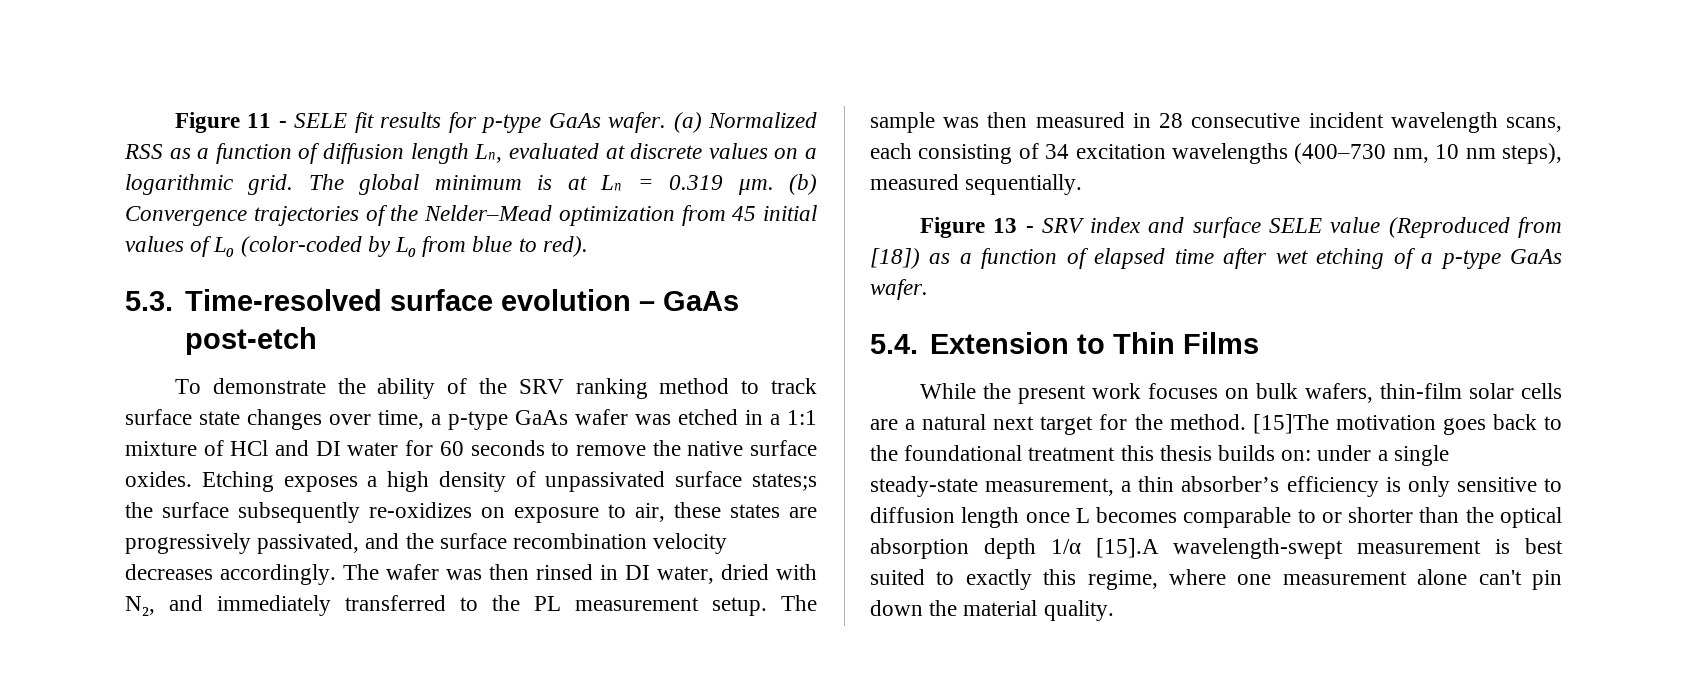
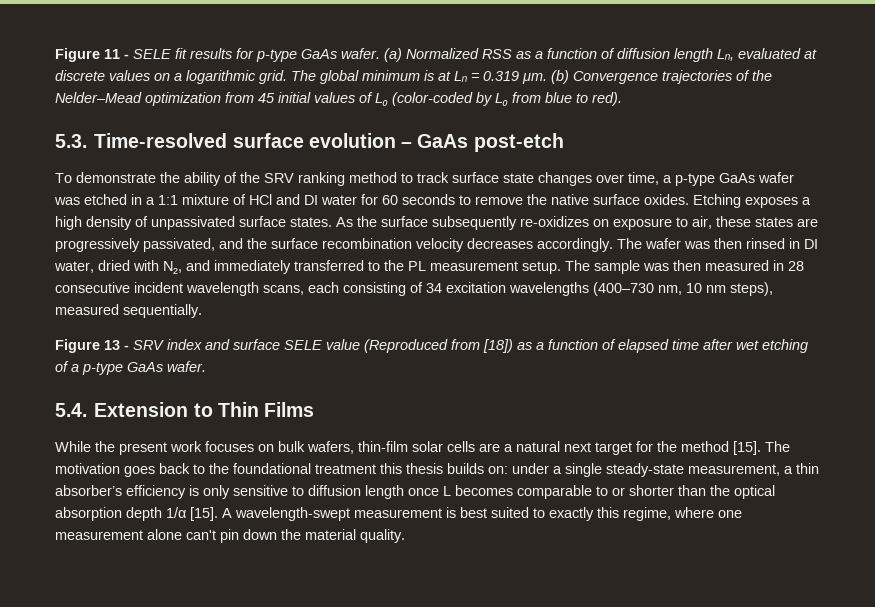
- Etching exposes a high density of unpassivated surface states;s the surface subsequently re-oxidizes on exposure to air, these states are progressively passivated, and the surface recombination velocity decreases accordingly.
+ Etching exposes a high density of unpassivated surface states. As the surface subsequently re-oxidizes on exposure to air, these states are progressively passivated, and the surface recombination velocity decreases accordingly.
- While the present work focuses on bulk wafers, thin-film solar cells are a natural next target for the method. [15]The motivation goes back to the foundational treatment this thesis builds on:
+ While the present work focuses on bulk wafers, thin-film solar cells are a natural next target for the method [15]. The motivation goes back to the foundational treatment this thesis builds on:
- under a single steady-state measurement, a thin absorber’s efficiency is only sensitive to diffusion length once L becomes comparable to or shorter than the optical absorption depth 1/α [15].A wavelength-swept measurement is best suited to exactly this regime, where one measurement alone can't pin down the material quality.
+ under a single steady-state measurement, a thin absorber’s efficiency is only sensitive to diffusion length once L becomes comparable to or shorter than the optical absorption depth 1/α [15]. A wavelength-swept measurement is best suited to exactly this regime, where one measurement alone can't pin down the material quality.

